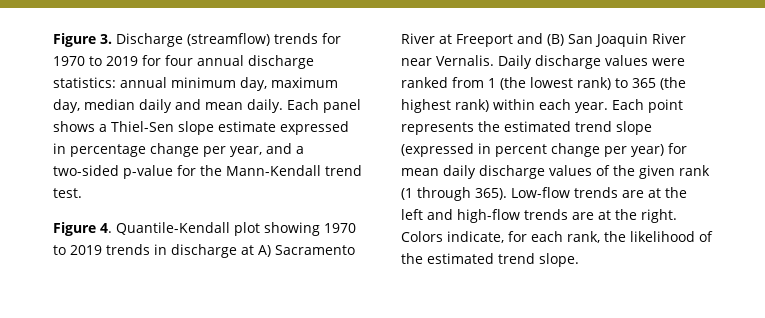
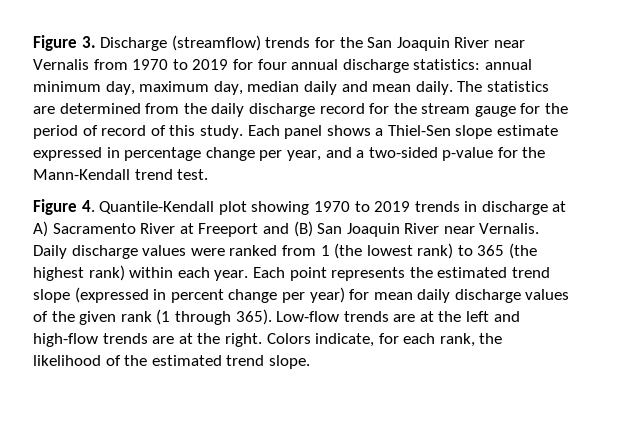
- Figure 3. Discharge (streamflow) trends for 1970 to 2019 for four annual discharge statistics: annual minimum day, maximum day, median daily and mean daily.
+ Figure 3. Discharge (streamflow) trends for the San Joaquin River near Vernalis from 1970 to 2019 for four annual discharge statistics: annual minimum day, maximum day, median daily and mean daily.
+ The statistics are determined from the daily discharge record for the stream gauge for the period of record of this study.

